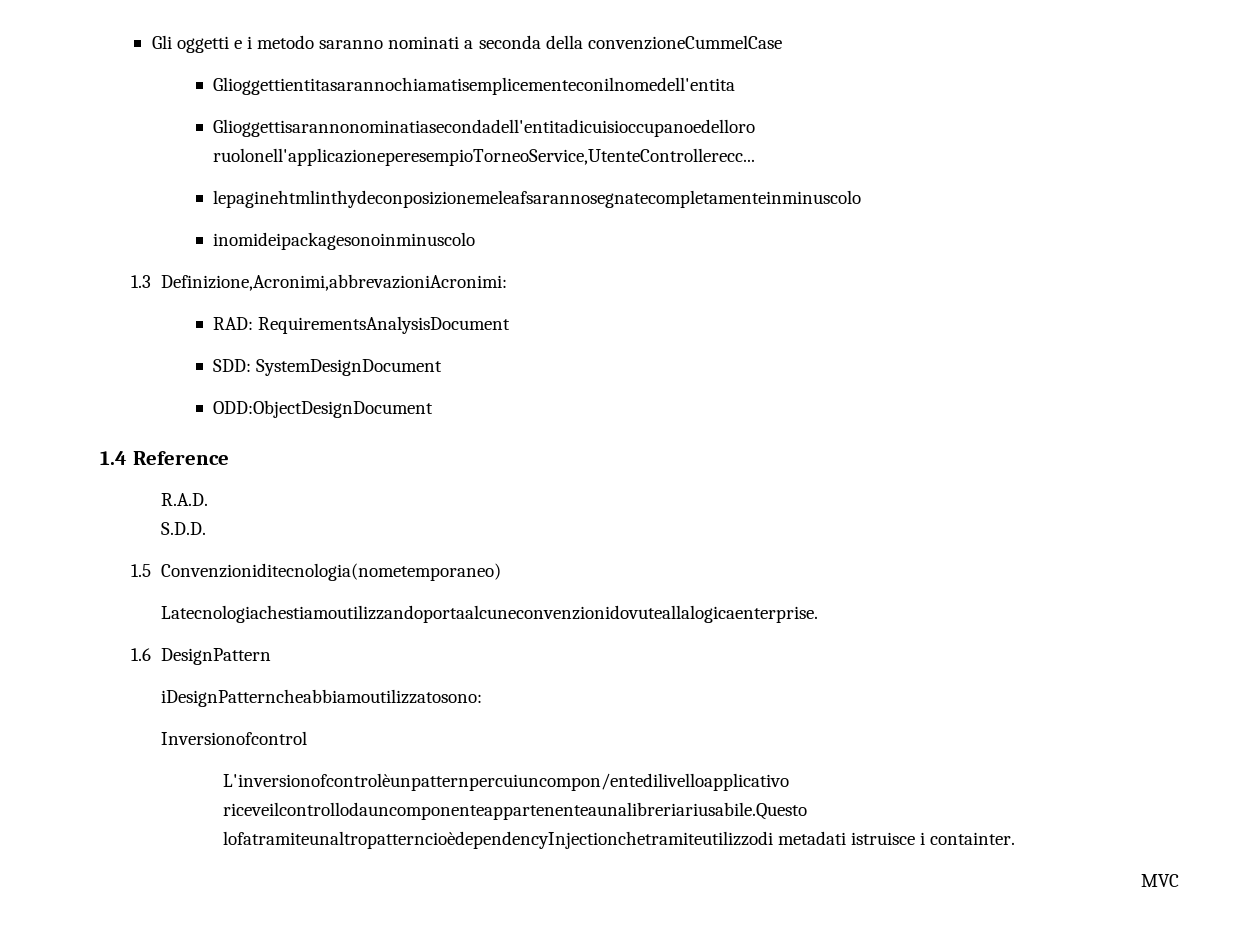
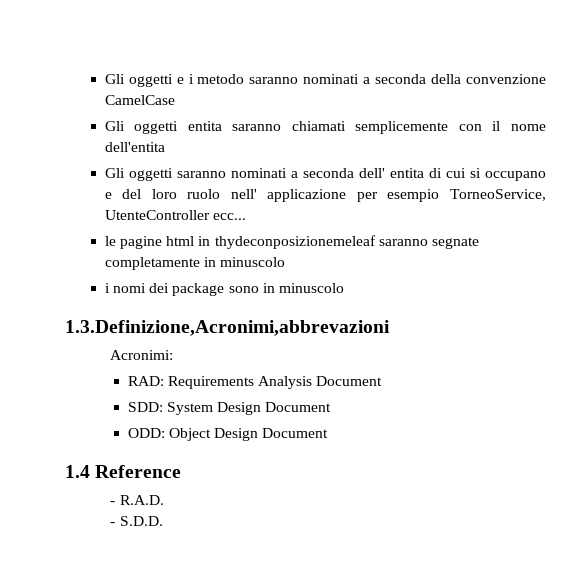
- Gli oggetti e i metodo saranno nominati a seconda della convenzioneCummelCase
- Glioggettientitasarannochiamatisemplicementeconilnomedell'entita
- Glioggettisarannonominatiasecondadell'entitadicuisioccupanoedelloro ruolonell'applicazioneperesempioTorneoService,UtenteControllerecc...
- lepaginehtmlinthydeconposizionemeleafsarannosegnatecompletamenteinminuscolo
- inomideipackagesonoinminuscolo
- 1.3 Definizione,Acronimi,abbrevazioniAcronimi:
- RAD: RequirementsAnalysisDocument
- SDD: SystemDesignDocument
- ODD:ObjectDesignDocument
+ Gli oggetti e i metodo saranno nominati a seconda della convenzione CamelCase
+ Gli oggetti entita saranno chiamati semplicemente con il nome dell'entita
+ Gli oggetti saranno nominati a seconda dell' entita di cui si occupano e del loro ruolo nell' applicazione per esempio TorneoService, UtenteController ecc...
+ le pagine html in thydeconposizionemeleaf saranno segnate completamente in minuscolo
+ i nomi dei package sono in minuscolo
+ 1.3.Definizione,Acronimi,abbrevazioni
+ Acronimi:
+ RAD: Requirements Analysis Document
+ SDD: System Design Document
+ ODD: Object Design Document
- R.A.D.
+ - R.A.D.
- S.D.D.
+ - S.D.D.
- 1.5 Convenzioniditecnologia(nometemporaneo)
- Latecnologiachestiamoutilizzandoportaalcuneconvenzionidovuteallalogicaenterprise.
- 1.6 DesignPattern
- iDesignPatterncheabbiamoutilizzatosono:
- Inversionofcontrol
- L'inversionofcontrolèunpatternpercuiuncompon/entedilivelloapplicativo riceveilcontrollodauncomponenteappartenenteaunalibreriariusabile.Questo lofatramiteunaltropatterncioèdependencyInjectionchetramiteutilizzodi metadati istruisce i containter.
- MVC

